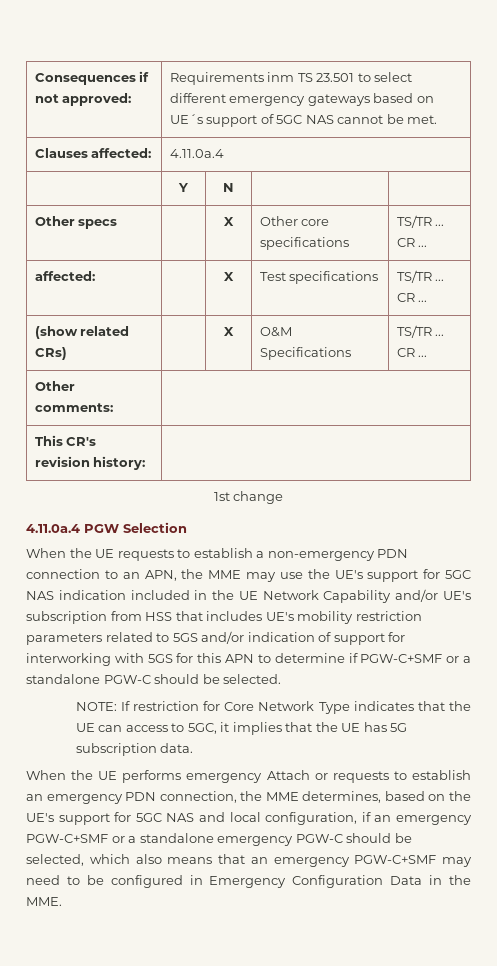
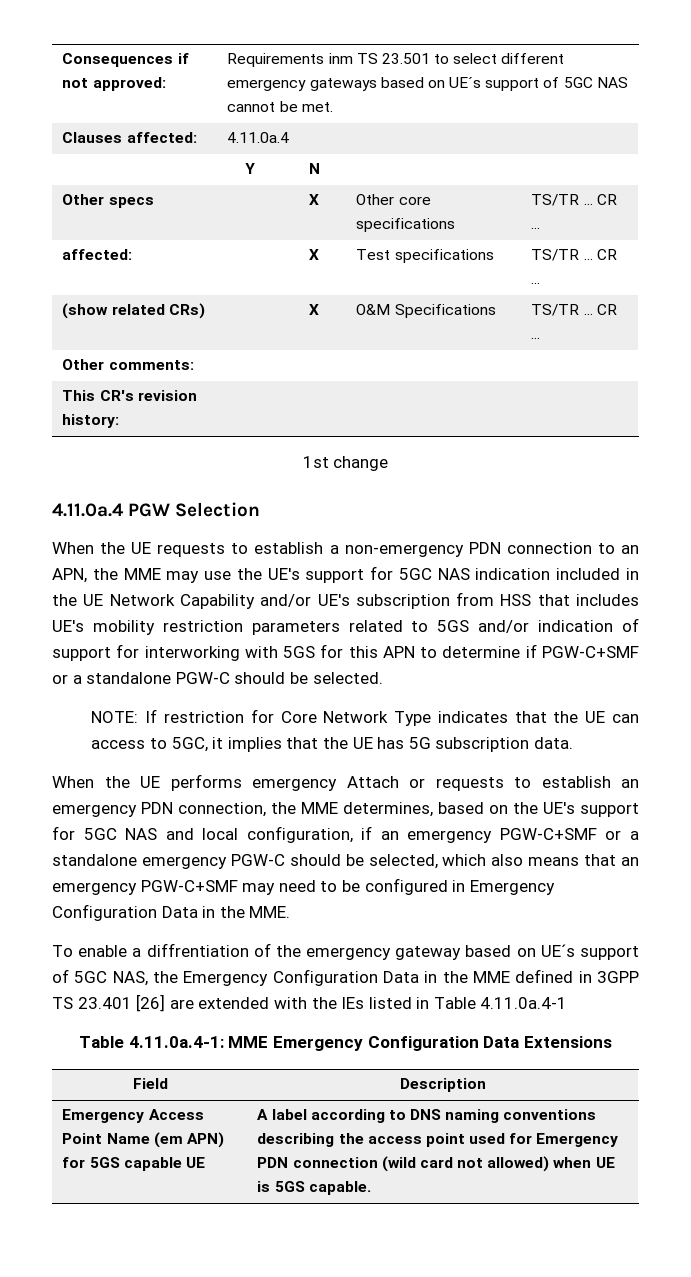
+ To enable a diffrentiation of the emergency gateway based on UE´s support of 5GC NAS, the Emergency Configuration Data in the MME defined in 3GPP TS 23.401 [26] are extended with the IEs listed in Table 4.11.0a.4-1
+ Table 4.11.0a.4-1: MME Emergency Configuration Data Extensions
+ Field | Description
+ Emergency Access Point Name (em APN) for 5GS capable UE | A label according to DNS naming conventions describing the access point used for Emergency PDN connection (wild card not allowed) when UE is 5GS capable.

